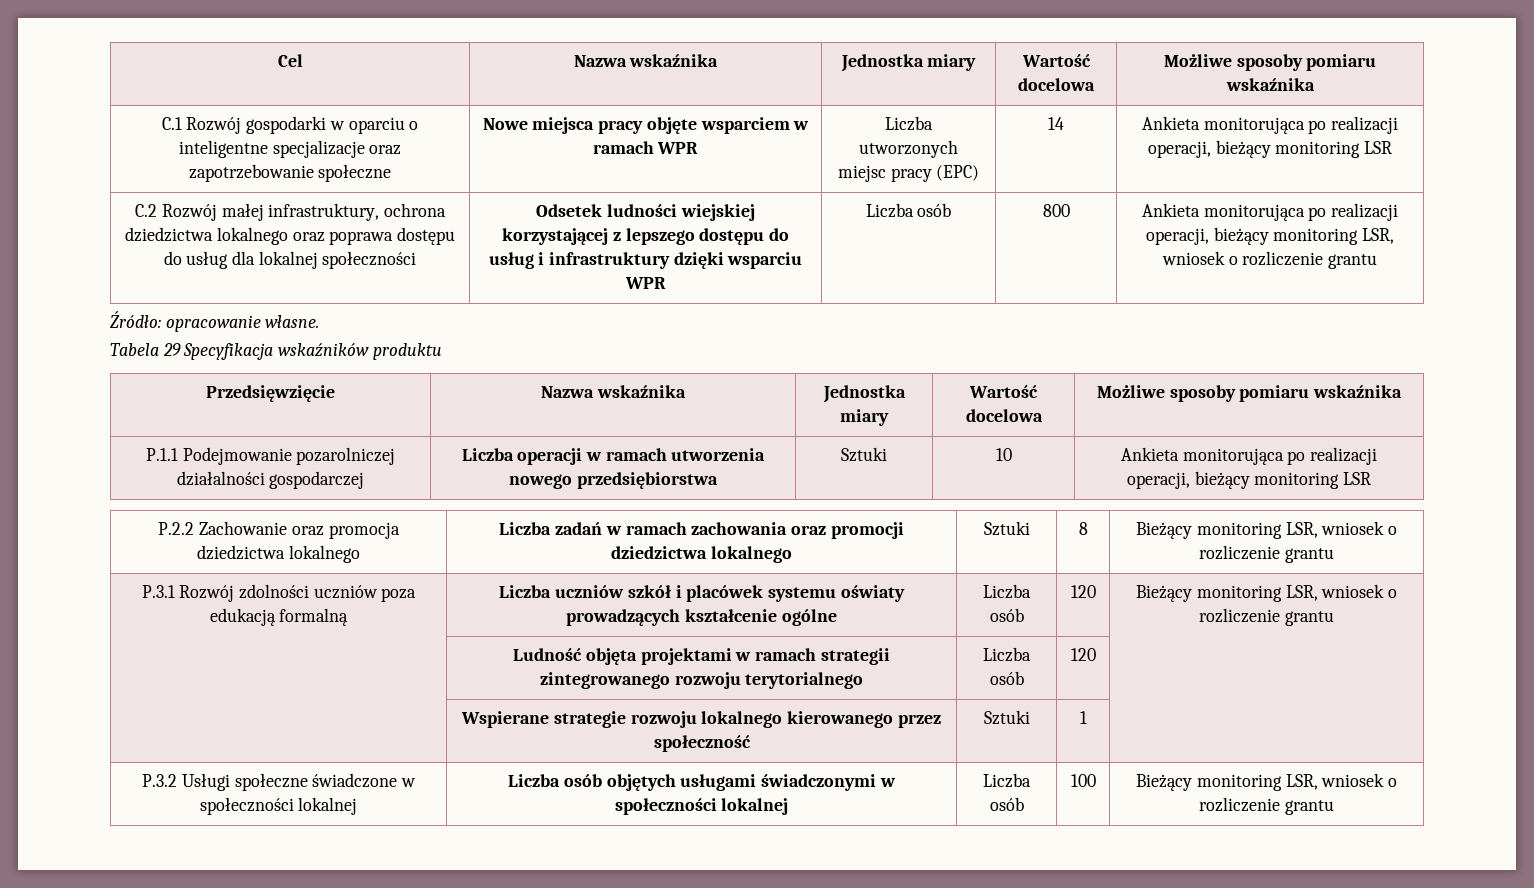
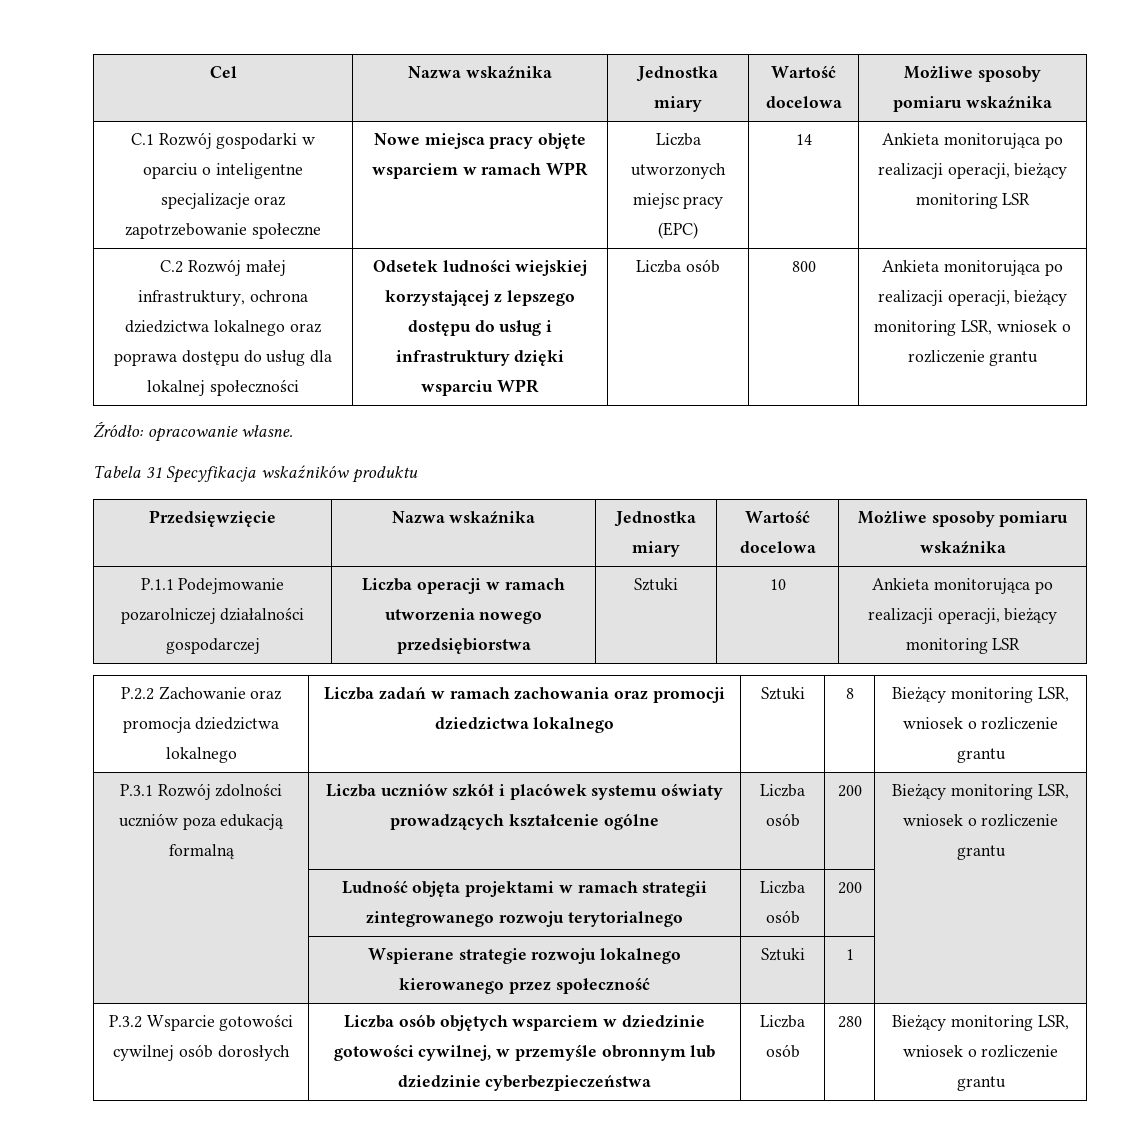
- Tabela 29 Specyfikacja wskaźników produktu
+ Tabela 31 Specyfikacja wskaźników produktu
- P.3.1 Rozwój zdolności uczniów poza edukacją formalną | Liczba uczniów szkół i placówek systemu oświaty prowadzących kształcenie ogólne | Liczba osób | 120 | Bieżący monitoring LSR, wniosek o rozliczenie grantu
+ P.3.1 Rozwój zdolności uczniów poza edukacją formalną | Liczba uczniów szkół i placówek systemu oświaty prowadzących kształcenie ogólne | Liczba osób | 200 | Bieżący monitoring LSR, wniosek o rozliczenie grantu
- | Ludność objęta projektami w ramach strategii zintegrowanego rozwoju terytorialnego | Liczba osób | 120 |
+ | Ludność objęta projektami w ramach strategii zintegrowanego rozwoju terytorialnego | Liczba osób | 200 |
- P.3.2 Usługi społeczne świadczone w społeczności lokalnej | Liczba osób objętych usługami świadczonymi w społeczności lokalnej | Liczba osób | 100 | Bieżący monitoring LSR, wniosek o rozliczenie grantu
+ P.3.2 Wsparcie gotowości cywilnej osób dorosłych | Liczba osób objętych wsparciem w dziedzinie gotowości cywilnej, w przemyśle obronnym lub dziedzinie cyberbezpieczeństwa | Liczba osób | 280 | Bieżący monitoring LSR, wniosek o rozliczenie grantu

